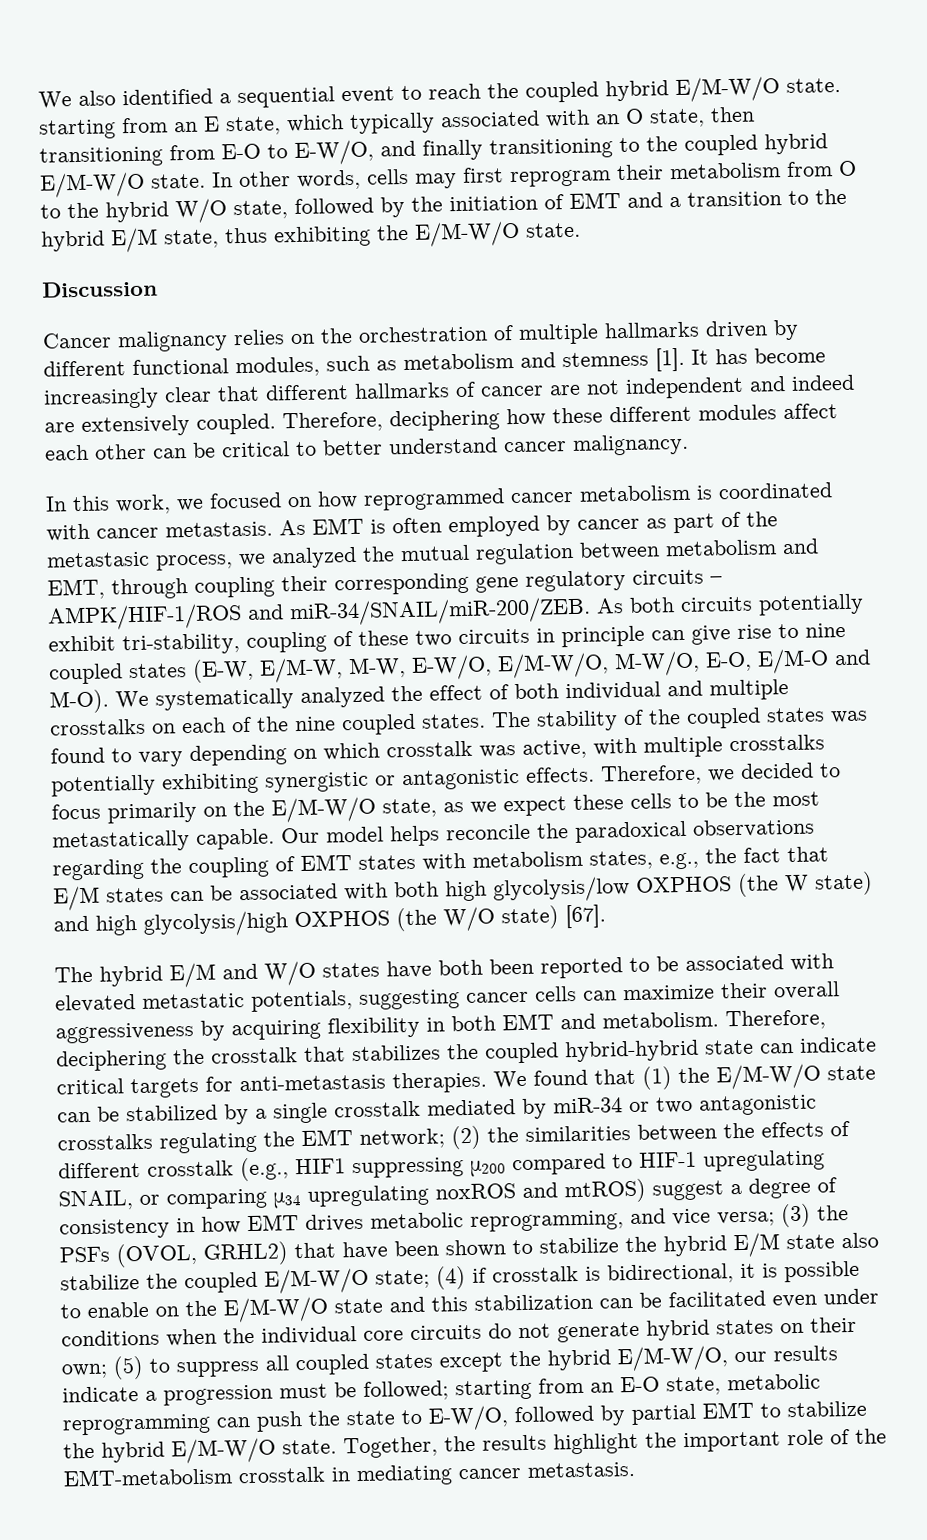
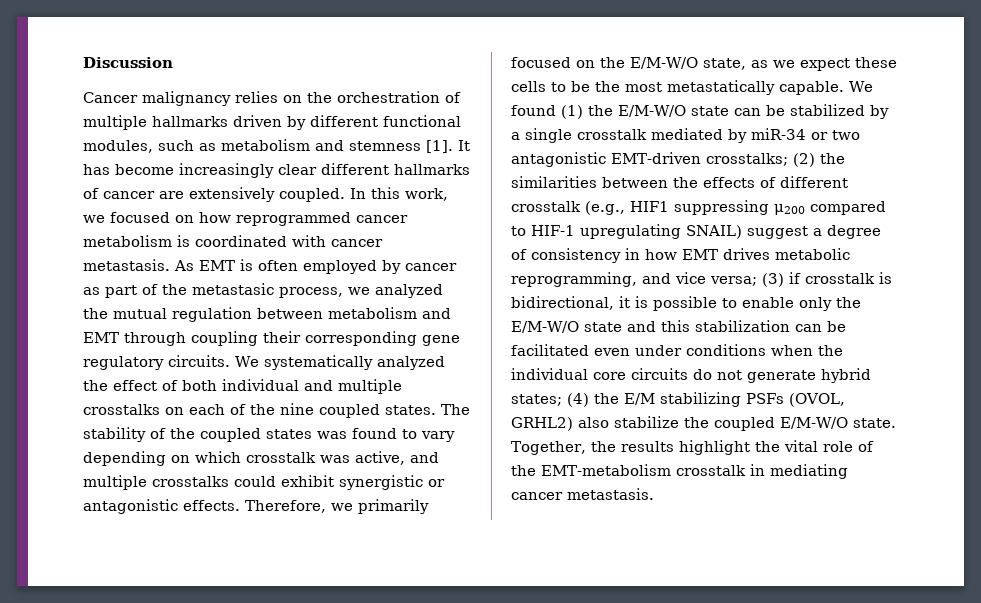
- We also identified a sequential event to reach the coupled hybrid E/M-W/O state. starting from an E state, which typically associated with an O state, then transitioning from E-O to E-W/O, and finally transitioning to the coupled hybrid E/M-W/O state. In other words, cells may first reprogram their metabolism from O to the hybrid W/O state, followed by the initiation of EMT and a transition to the hybrid E/M state, thus exhibiting the E/M-W/O state.
- It has become increasingly clear that different hallmarks of cancer are not independent and indeed are extensively coupled. Therefore, deciphering how these different modules affect each other can be critical to better understand cancer malignancy.
- In this work, we focused on how reprogrammed cancer metabolism is coordinated with cancer metastasis.
+ It has become increasingly clear different hallmarks of cancer are extensively coupled. In this work, we focused on how reprogrammed cancer metabolism is coordinated with cancer metastasis.
- As EMT is often employed by cancer as part of the metastasic process, we analyzed the mutual regulation between metabolism and EMT, through coupling their corresponding gene regulatory circuits – AMPK/HIF-1/ROS and miR-34/SNAIL/miR-200/ZEB. As both circuits potentially exhibit tri-stability, coupling of these two circuits in principle can give rise to nine coupled states (E-W, E/M-W, M-W, E-W/O, E/M-W/O, M-W/O, E-O, E/M-O and M-O).
+ As EMT is often employed by cancer as part of the metastasic process, we analyzed the mutual regulation between metabolism and EMT through coupling their corresponding gene regulatory circuits.
- The stability of the coupled states was found to vary depending on which crosstalk was active, with multiple crosstalks potentially exhibiting synergistic or antagonistic effects.
+ The stability of the coupled states was found to vary depending on which crosstalk was active, and multiple crosstalks could exhibit synergistic or antagonistic effects.
- Therefore, we decided to focus primarily on the E/M-W/O state, as we expect these cells to be the most metastatically capable.
+ Therefore, we primarily focused on the E/M-W/O state, as we expect these cells to be the most metastatically capable.
- Our model helps reconcile the paradoxical observations regarding the coupling of EMT states with metabolism states, e.g., the fact that E/M states can be associated with both high glycolysis/low OXPHOS (the W state) and high glycolysis/high OXPHOS (the W/O state) [67].
- The hybrid E/M and W/O states have both been reported to be associated with elevated metastatic potentials, suggesting cancer cells can maximize their overall aggressiveness by acquiring flexibility in both EMT and metabolism. Therefore, deciphering the crosstalk that stabilizes the coupled hybrid-hybrid state can indicate critical targets for anti-metastasis therapies.
- We found that (1) the E/M-W/O state can be stabilized by a single crosstalk mediated by miR-34 or two antagonistic crosstalks regulating the EMT network;
+ We found (1) the E/M-W/O state can be stabilized by a single crosstalk mediated by miR-34 or two antagonistic EMT-driven crosstalks;
- (2) the similarities between the effects of different crosstalk (e.g., HIF1 suppressing μ200 compared to HIF-1 upregulating SNAIL, or comparing μ34 upregulating noxROS and mtROS) suggest a degree of consistency in how EMT drives metabolic reprogramming, and vice versa;
+ (2) the similarities between the effects of different crosstalk (e.g., HIF1 suppressing μ200 compared to HIF-1 upregulating SNAIL) suggest a degree of consistency in how EMT drives metabolic reprogramming, and vice versa;
- (3) the PSFs (OVOL, GRHL2) that have been shown to stabilize the hybrid E/M state also stabilize the coupled E/M-W/O state; (4) if crosstalk is bidirectional, it is possible to enable on the E/M-W/O state and this stabilization can be facilitated even under conditions when the individual core circuits do not generate hybrid states on their own; (5) to suppress all coupled states except the hybrid E/M-W/O, our results indicate a progression must be followed; starting from an E-O state, metabolic reprogramming can push the state to E-W/O, followed by partial EMT to stabilize the hybrid E/M-W/O state.
+ (3) if crosstalk is bidirectional, it is possible to enable only the E/M-W/O state and this stabilization can be facilitated even under conditions when the individual core circuits do not generate hybrid states; (4) the E/M stabilizing PSFs (OVOL, GRHL2) also stabilize the coupled E/M-W/O state.
- Together, the results highlight the important role of the EMT-metabolism crosstalk in mediating cancer metastasis.
+ Together, the results highlight the vital role of the EMT-metabolism crosstalk in mediating cancer metastasis.

